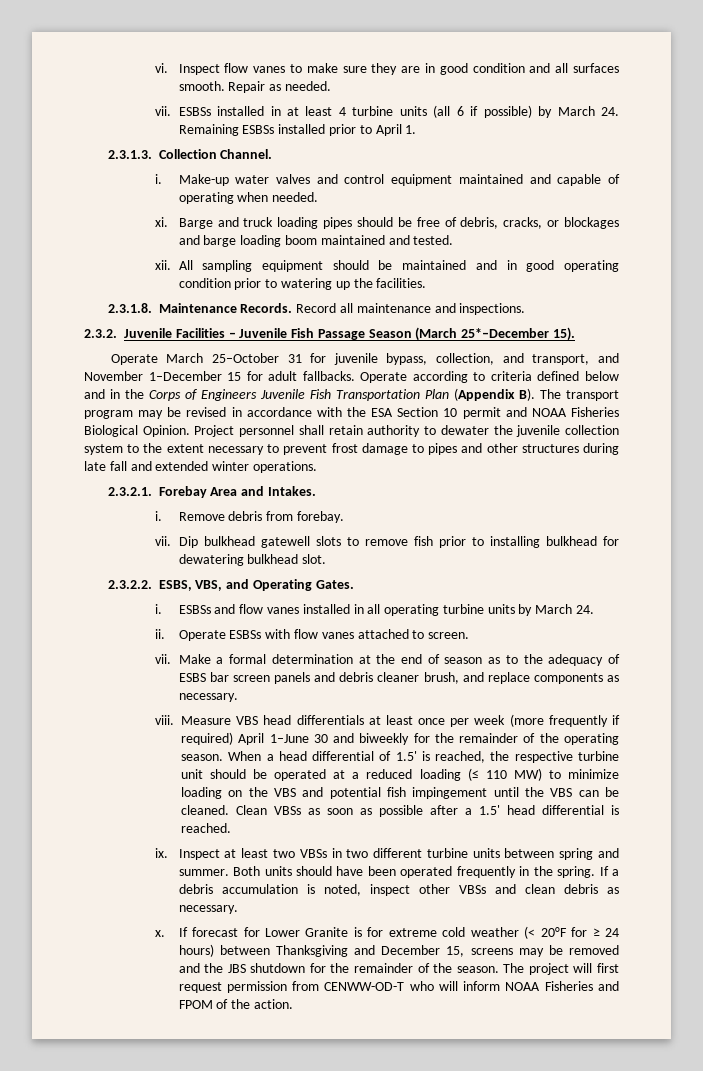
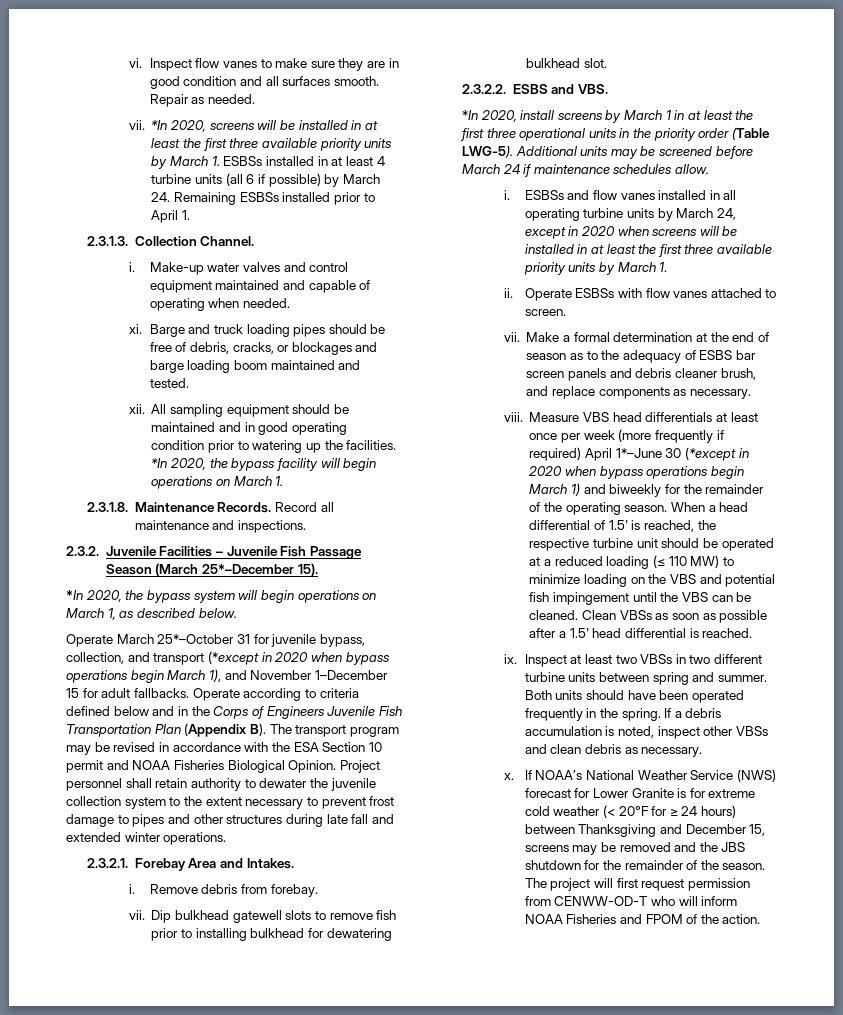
- ESBSs installed in at least 4 turbine units (all 6 if possible) by March 24. Remaining ESBSs installed prior to April 1.
+ *In 2020, screens will be installed in at least the first three available priority units by March 1. ESBSs installed in at least 4 turbine units (all 6 if possible) by March 24. Remaining ESBSs installed prior to April 1.
+ *In 2020, the bypass facility will begin operations on March 1.
+ *In 2020, the bypass system will begin operations on March 1, as described below.
- Operate March 25–October 31 for juvenile bypass, collection, and transport, and November 1–December 15 for adult fallbacks.
+ Operate March 25*–October 31 for juvenile bypass, collection, and transport (*except in 2020 when bypass operations begin March 1), and November 1–December 15 for adult fallbacks.
- 2.3.2.2. ESBS, VBS, and Operating Gates.
+ 2.3.2.2. ESBS and VBS.
+ *In 2020, install screens by March 1 in at least the first three operational units in the priority order (Table LWG-5). Additional units may be screened before March 24 if maintenance schedules allow.
- ESBSs and flow vanes installed in all operating turbine units by March 24.
+ ESBSs and flow vanes installed in all operating turbine units by March 24, except in 2020 when screens will be installed in at least the first three available priority units by March 1.
- Measure VBS head differentials at least once per week (more frequently if required) April 1–June 30 and biweekly for the remainder of the operating season.
+ Measure VBS head differentials at least once per week (more frequently if required) April 1*–June 30 (*except in 2020 when bypass operations begin March 1) and biweekly for the remainder of the operating season.
- If forecast for Lower Granite is for extreme cold weather (< 20°F for ≥ 24 hours) between Thanksgiving and December 15, screens may be removed and the JBS shutdown for the remainder of the season.
+ If NOAA’s National Weather Service (NWS) forecast for Lower Granite is for extreme cold weather (< 20°F for ≥ 24 hours) between Thanksgiving and December 15, screens may be removed and the JBS shutdown for the remainder of the season.

